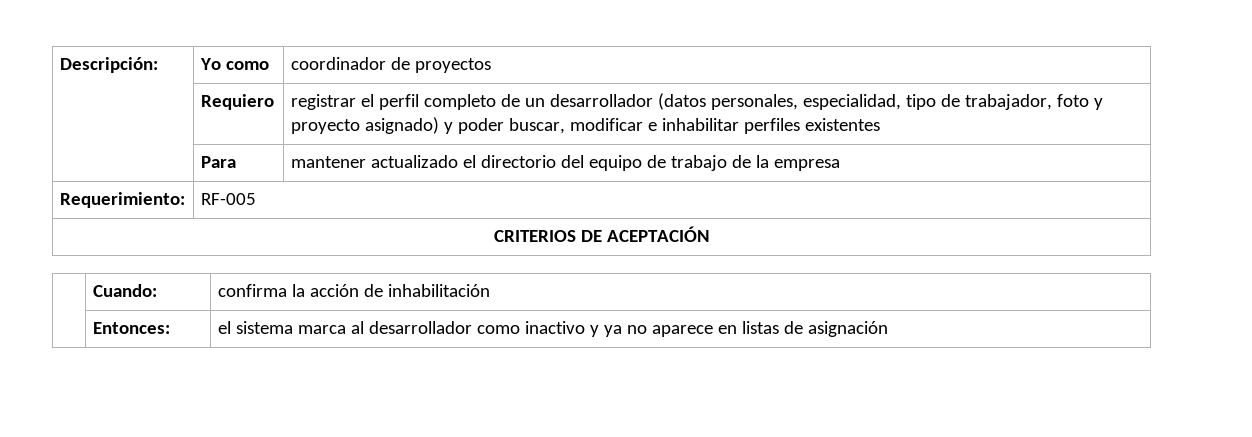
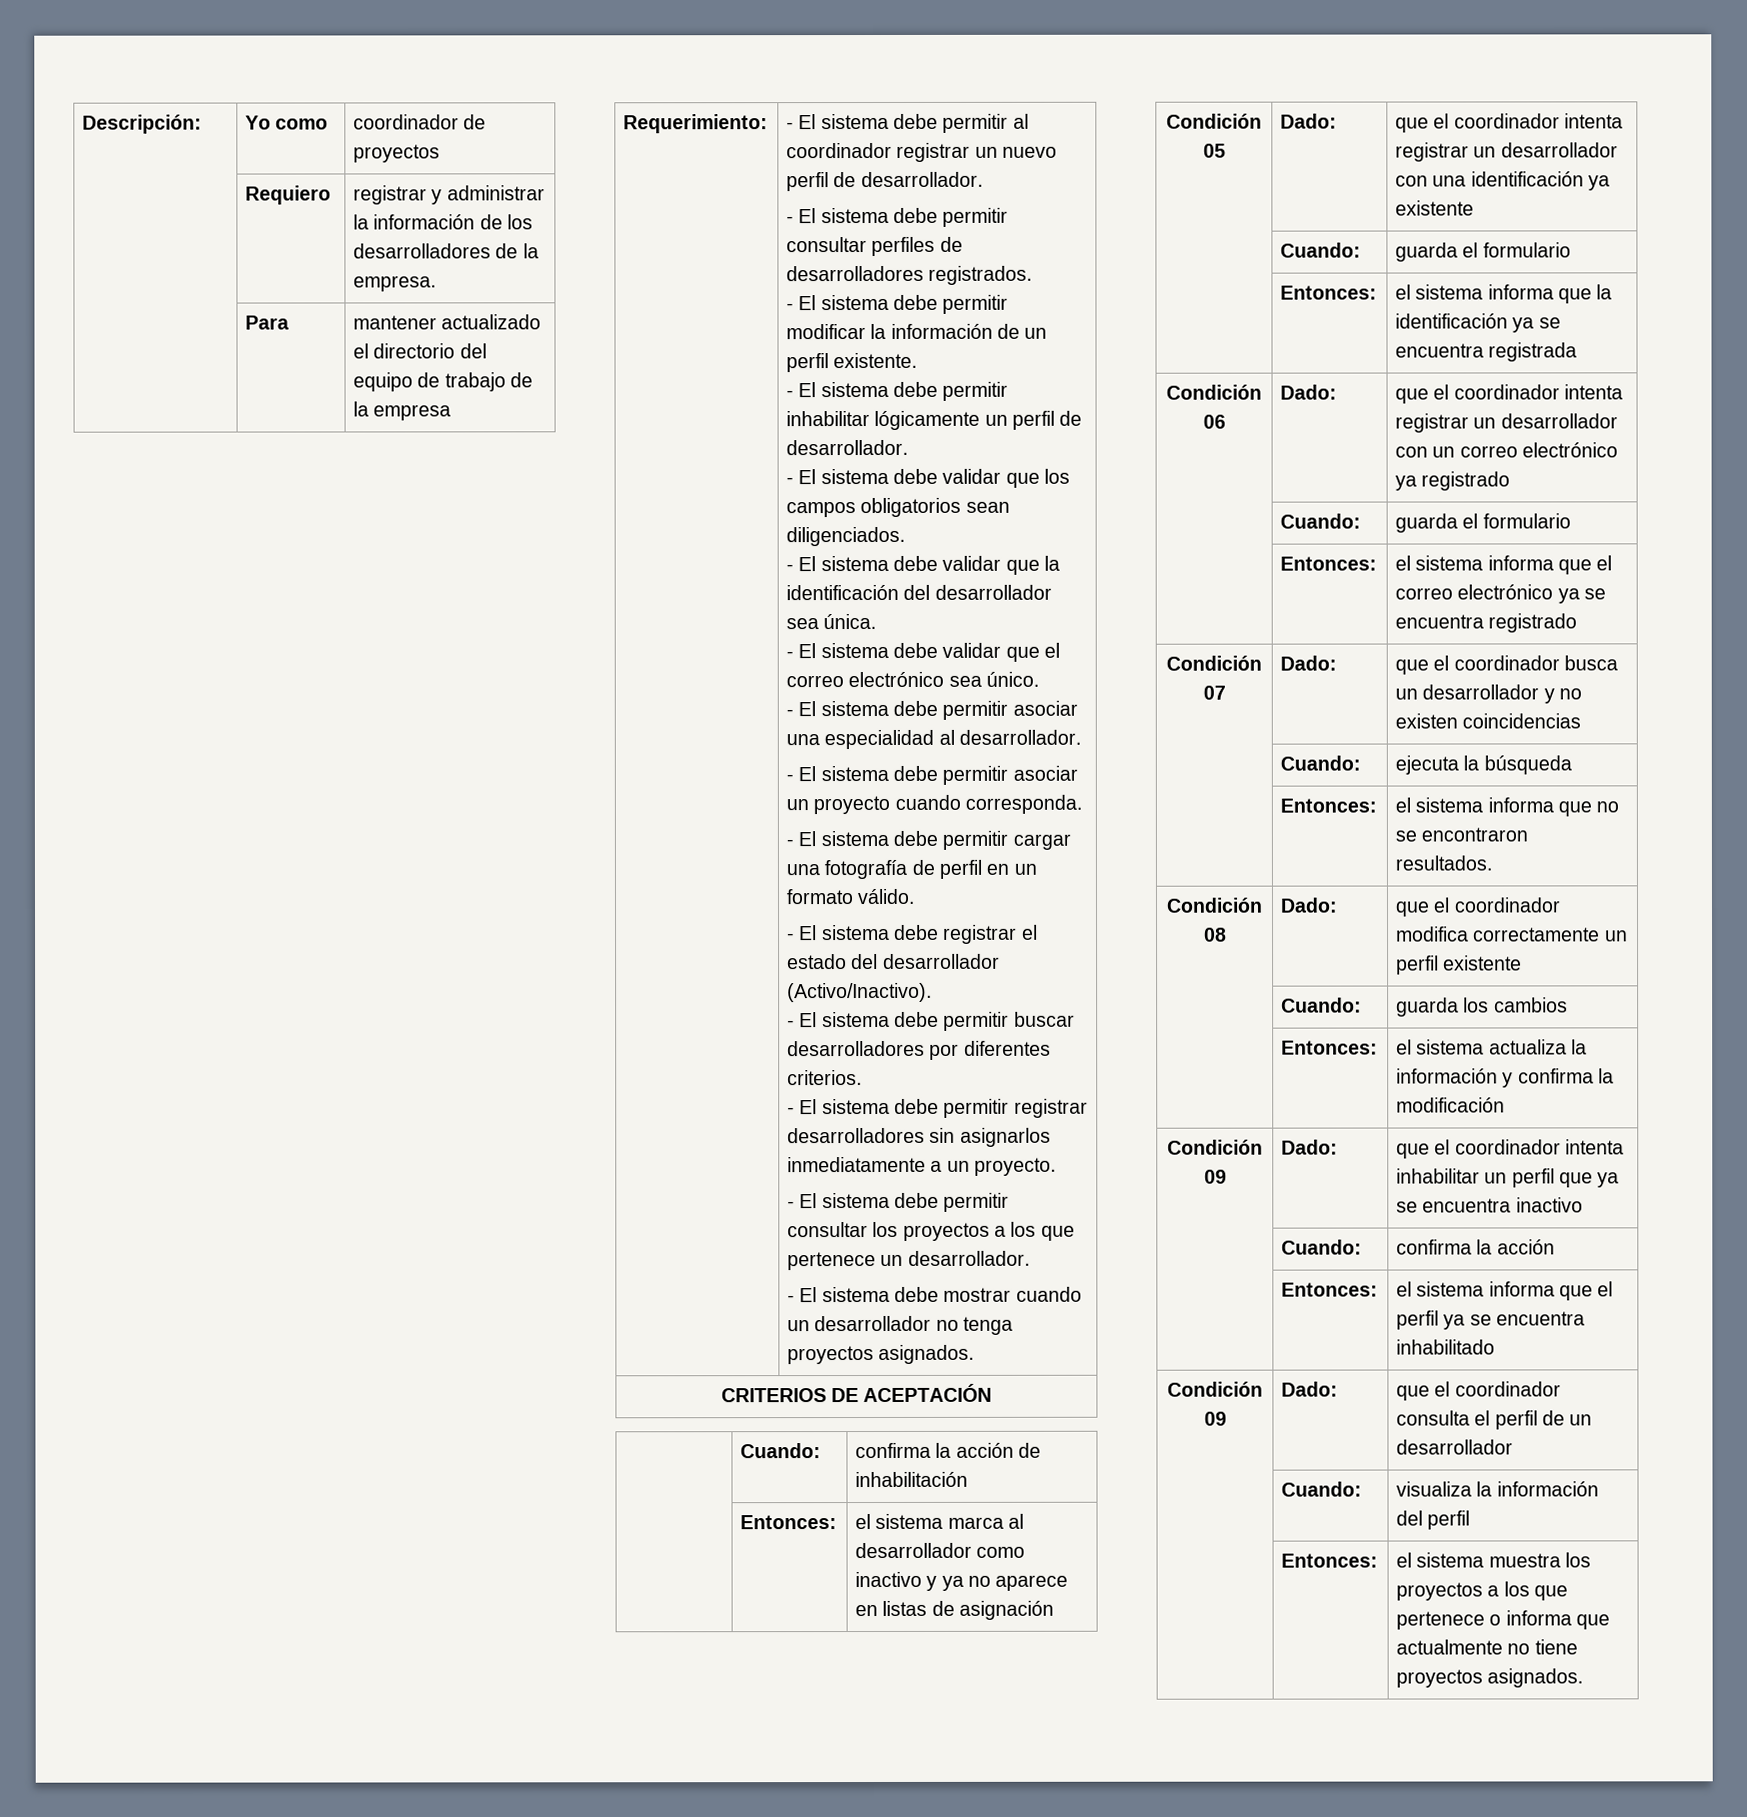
- | Requiero | registrar el perfil completo de un desarrollador (datos personales, especialidad, tipo de trabajador, foto y proyecto asignado) y poder buscar, modificar e inhabilitar perfiles existentes
+ | Requiero | registrar y administrar la información de los desarrolladores de la empresa.
- RF-005
+ - El sistema debe permitir al coordinador registrar un nuevo perfil de desarrollador.
+ - El sistema debe permitir consultar perfiles de desarrolladores registrados.
+ - El sistema debe permitir modificar la información de un perfil existente.
+ - El sistema debe permitir inhabilitar lógicamente un perfil de desarrollador.
+ - El sistema debe validar que los campos obligatorios sean diligenciados.
+ - El sistema debe validar que la identificación del desarrollador sea única.
+ - El sistema debe validar que el correo electrónico sea único.
+ - El sistema debe permitir asociar una especialidad al desarrollador.
+ - El sistema debe permitir asociar un proyecto cuando corresponda.
+ - El sistema debe permitir cargar una fotografía de perfil en un formato válido.
+ - El sistema debe registrar el estado del desarrollador (Activo/Inactivo).
+ - El sistema debe permitir buscar desarrolladores por diferentes criterios.
+ - El sistema debe permitir registrar desarrolladores sin asignarlos inmediatamente a un proyecto.
+ - El sistema debe permitir consultar los proyectos a los que pertenece un desarrollador.
+ - El sistema debe mostrar cuando un desarrollador no tenga proyectos asignados.
+ Condición 05 | Dado: | que el coordinador intenta registrar un desarrollador con una identificación ya existente
+ | Cuando: | guarda el formulario
+ | Entonces: | el sistema informa que la identificación ya se encuentra registrada
+ Condición 06 | Dado: | que el coordinador intenta registrar un desarrollador con un correo electrónico ya registrado
+ | Cuando: | guarda el formulario
+ | Entonces: | el sistema informa que el correo electrónico ya se encuentra registrado
+ Condición 07 | Dado: | que el coordinador busca un desarrollador y no existen coincidencias
+ | Cuando: | ejecuta la búsqueda
+ | Entonces: | el sistema informa que no se encontraron resultados.
+ Condición 08 | Dado: | que el coordinador modifica correctamente un perfil existente
+ | Cuando: | guarda los cambios
+ | Entonces: | el sistema actualiza la información y confirma la modificación
+ Condición 09 | Dado: | que el coordinador intenta inhabilitar un perfil que ya se encuentra inactivo
+ | Cuando: | confirma la acción
+ | Entonces: | el sistema informa que el perfil ya se encuentra inhabilitado
+ Condición 09 | Dado: | que el coordinador consulta el perfil de un desarrollador
+ | Cuando: | visualiza la información del perfil
+ | Entonces: | el sistema muestra los proyectos a los que pertenece o informa que actualmente no tiene proyectos asignados.

